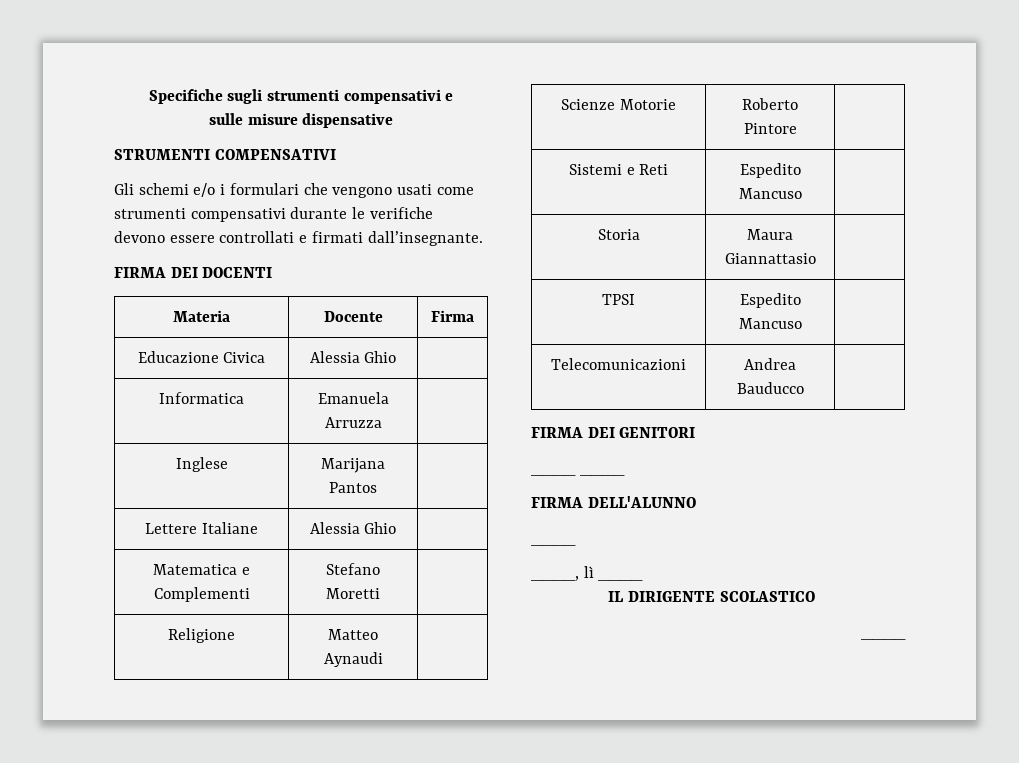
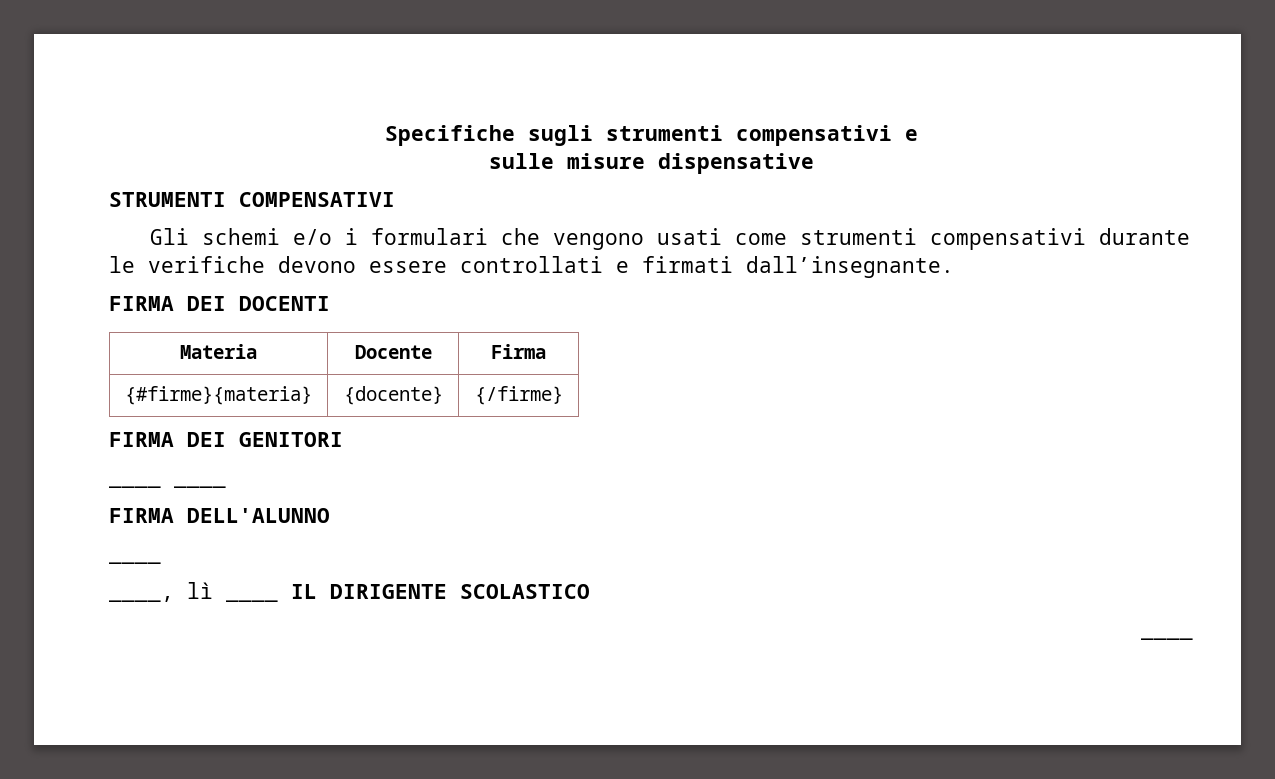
- Educazione Civica | Alessia Ghio |
- Informatica | Emanuela Arruzza |
- Inglese | Marijana Pantos |
- Lettere Italiane | Alessia Ghio |
- Matematica e Complementi | Stefano Moretti |
- Religione | Matteo Aynaudi |
- Scienze Motorie | Roberto Pintore |
- Sistemi e Reti | Espedito Mancuso |
- Storia | Maura Giannattasio |
- TPSI | Espedito Mancuso |
- Telecomunicazioni | Andrea Bauducco |
+ {#firme}{materia} | {docente} | {/firme}
- ____, lì ____
- IL DIRIGENTE SCOLASTICO
+ ____, lì ____ IL DIRIGENTE SCOLASTICO

